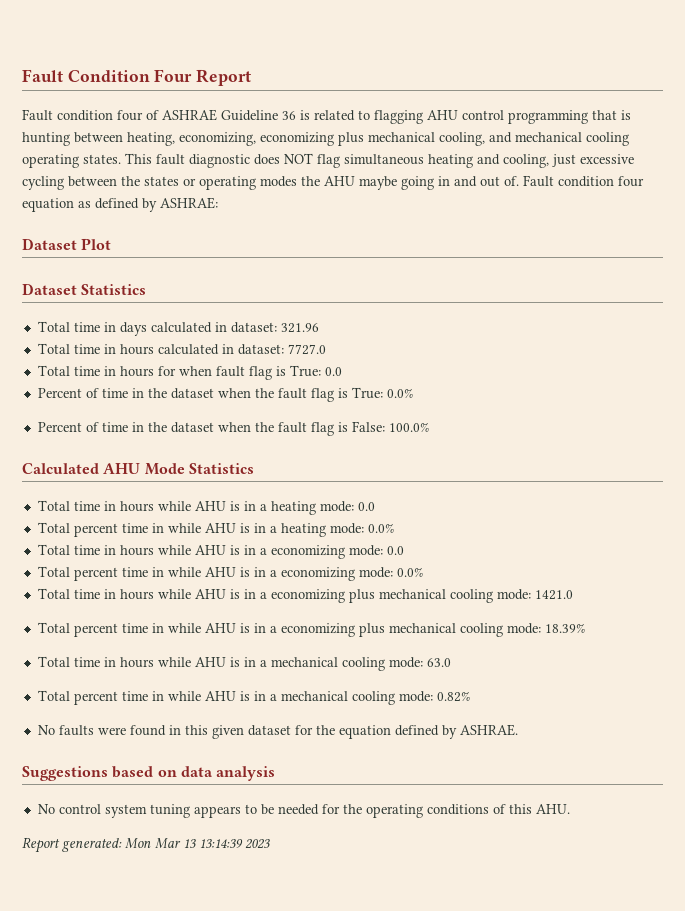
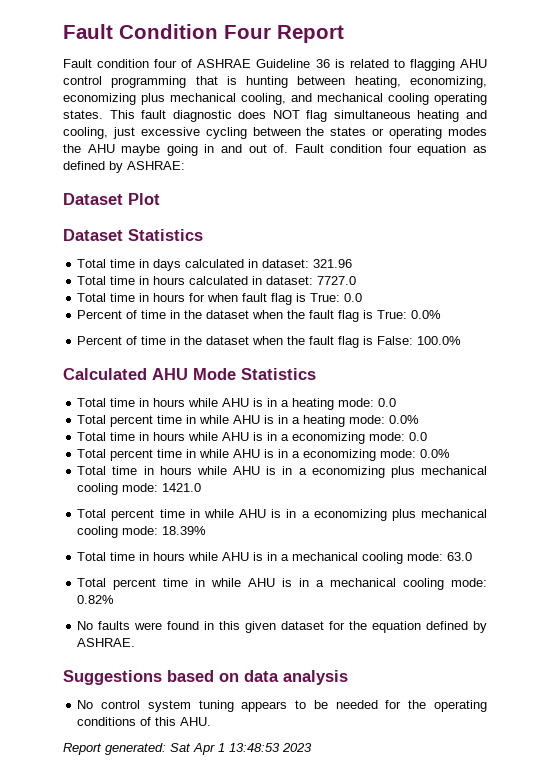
- Report generated: Mon Mar 13 13:14:39 2023
+ Report generated: Sat Apr 1 13:48:53 2023

